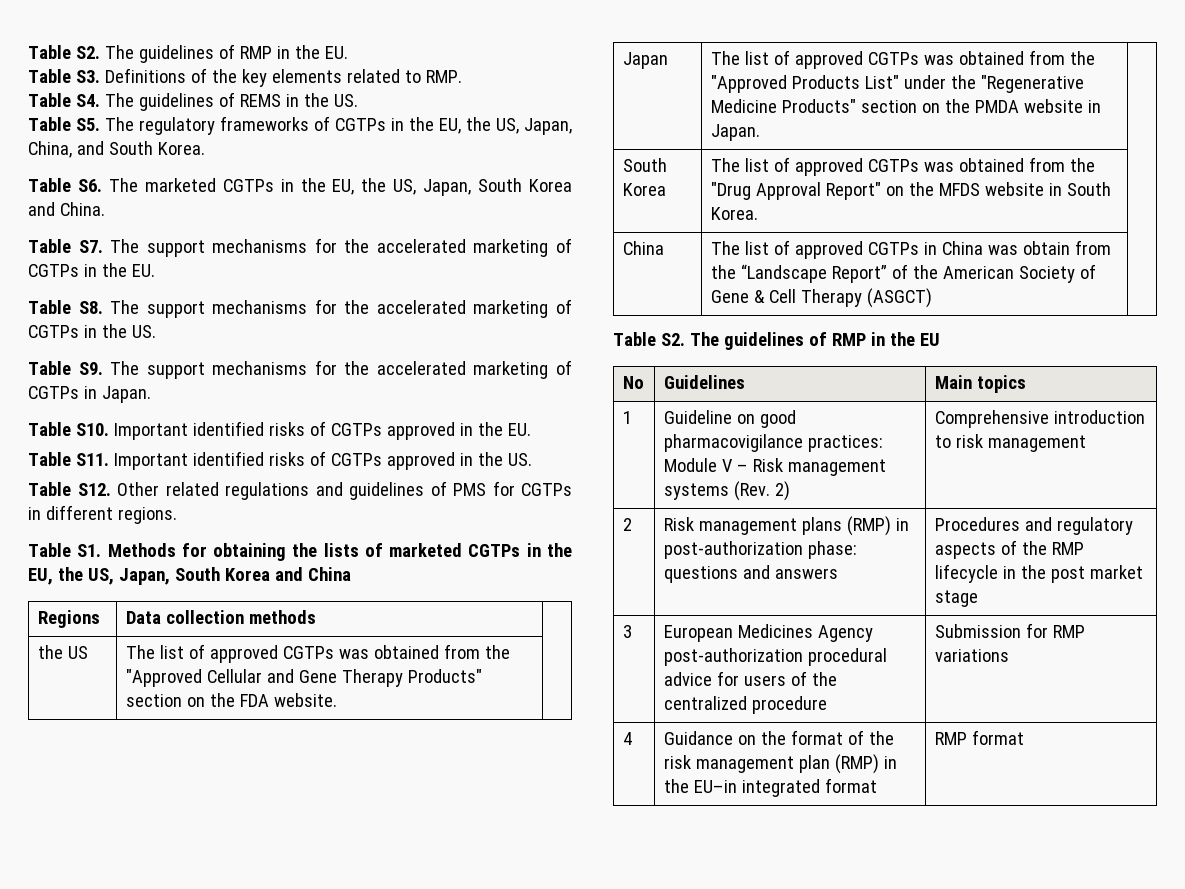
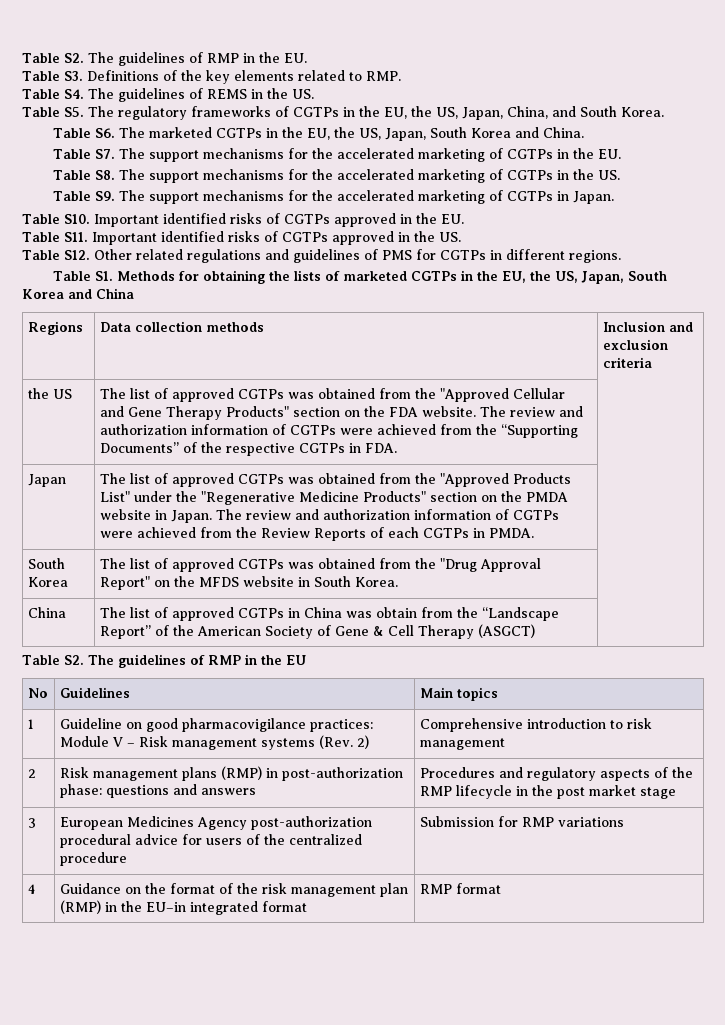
- Regions | Data collection methods |
+ Regions | Data collection methods | Inclusion and exclusion criteria
+ The review and authorization information of CGTPs were achieved from the “Supporting Documents” of the respective CGTPs in FDA.
+ The review and authorization information of CGTPs were achieved from the Review Reports of each CGTPs in PMDA.

